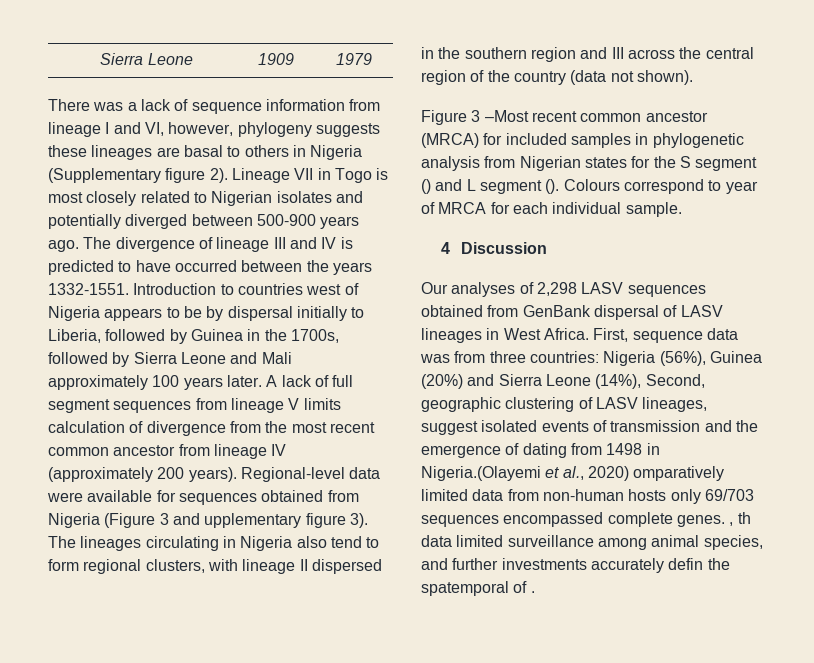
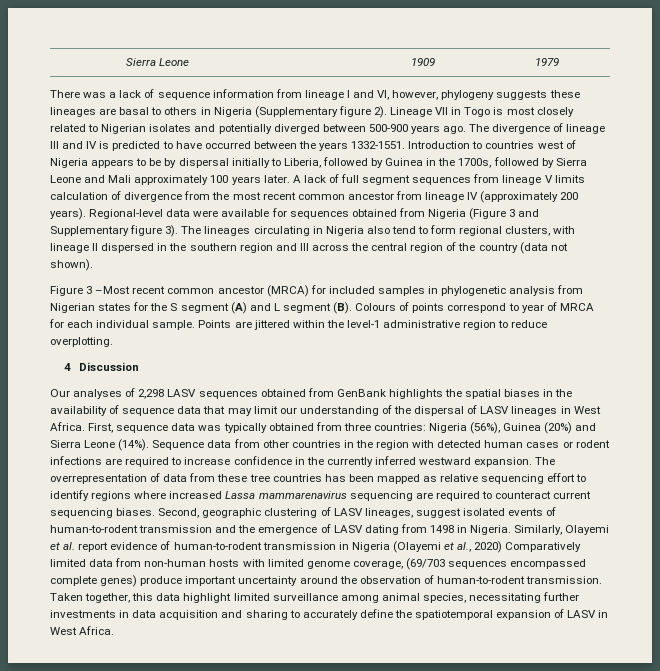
- Regional-level data were available for sequences obtained from Nigeria (Figure 3 and upplementary figure 3).
+ Regional-level data were available for sequences obtained from Nigeria (Figure 3 and Supplementary figure 3).
- Figure 3 –Most recent common ancestor (MRCA) for included samples in phylogenetic analysis from Nigerian states for the S segment () and L segment (). Colours correspond to year of MRCA for each individual sample.
+ Figure 3 –Most recent common ancestor (MRCA) for included samples in phylogenetic analysis from Nigerian states for the S segment (A) and L segment (B). Colours of points correspond to year of MRCA for each individual sample. Points are jittered within the level-1 administrative region to reduce overplotting.
- Our analyses of 2,298 LASV sequences obtained from GenBank dispersal of LASV lineages in West Africa.
+ Our analyses of 2,298 LASV sequences obtained from GenBank highlights the spatial biases in the availability of sequence data that may limit our understanding of the dispersal of LASV lineages in West Africa.
- First, sequence data was from three countries: Nigeria (56%), Guinea (20%) and Sierra Leone (14%), Second, geographic clustering of LASV lineages, suggest isolated events of transmission and the emergence of dating from 1498 in Nigeria.(Olayemi et al., 2020) omparatively limited data from non-human hosts only 69/703 sequences encompassed complete genes. , th data limited surveillance among animal species, and further investments accurately defin the spatemporal of .
+ First, sequence data was typically obtained from three countries: Nigeria (56%), Guinea (20%) and Sierra Leone (14%). Sequence data from other countries in the region with detected human cases or rodent infections are required to increase confidence in the currently inferred westward expansion. The overrepresentation of data from these tree countries has been mapped as relative sequencing effort to identify regions where increased Lassa mammarenavirus sequencing are required to counteract current sequencing biases. Second, geographic clustering of LASV lineages, suggest isolated events of human-to-rodent transmission and the emergence of LASV dating from 1498 in Nigeria. Similarly, Olayemi et al. report evidence of human-to-rodent transmission in Nigeria (Olayemi et al., 2020) Comparatively limited data from non-human hosts with limited genome coverage, (69/703 sequences encompassed complete genes) produce important uncertainty around the observation of human-to-rodent transmission. Taken together, this data highlight limited surveillance among animal species, necessitating further investments in data acquisition and sharing to accurately define the spatiotemporal expansion of LASV in West Africa.

